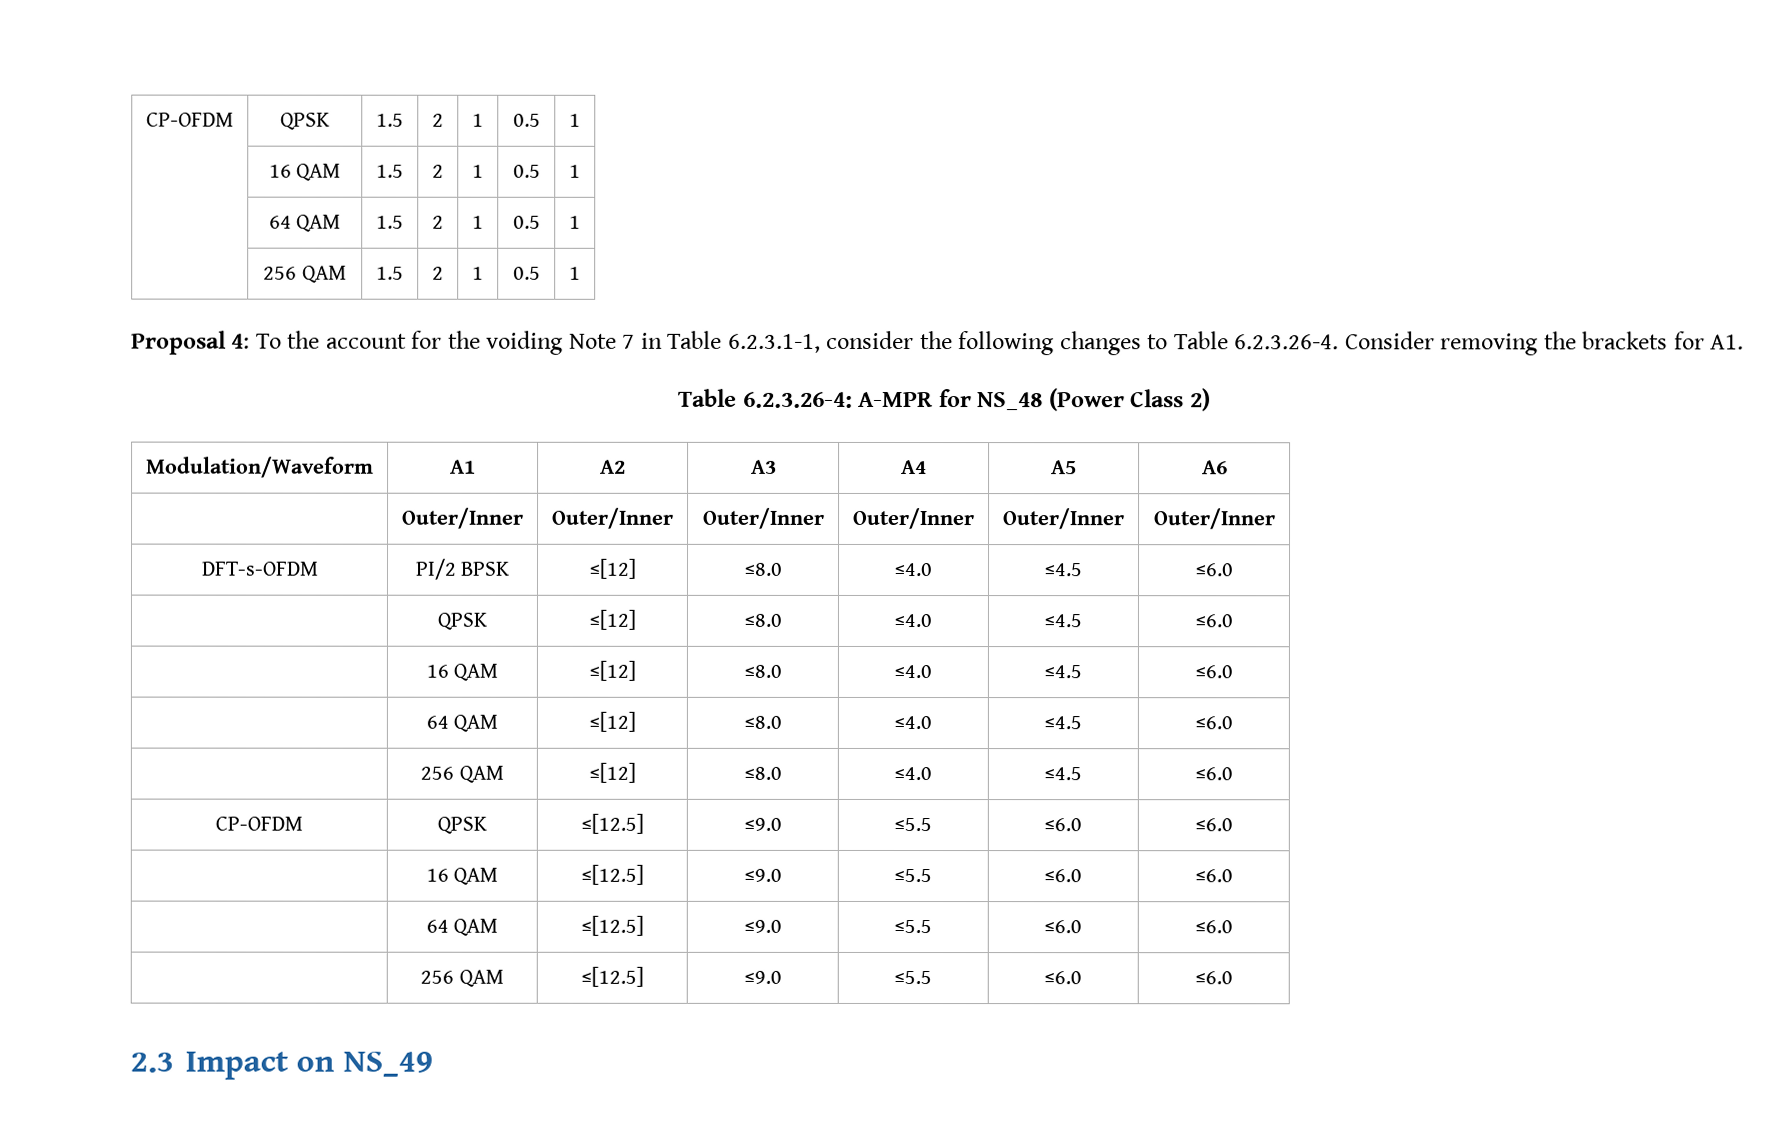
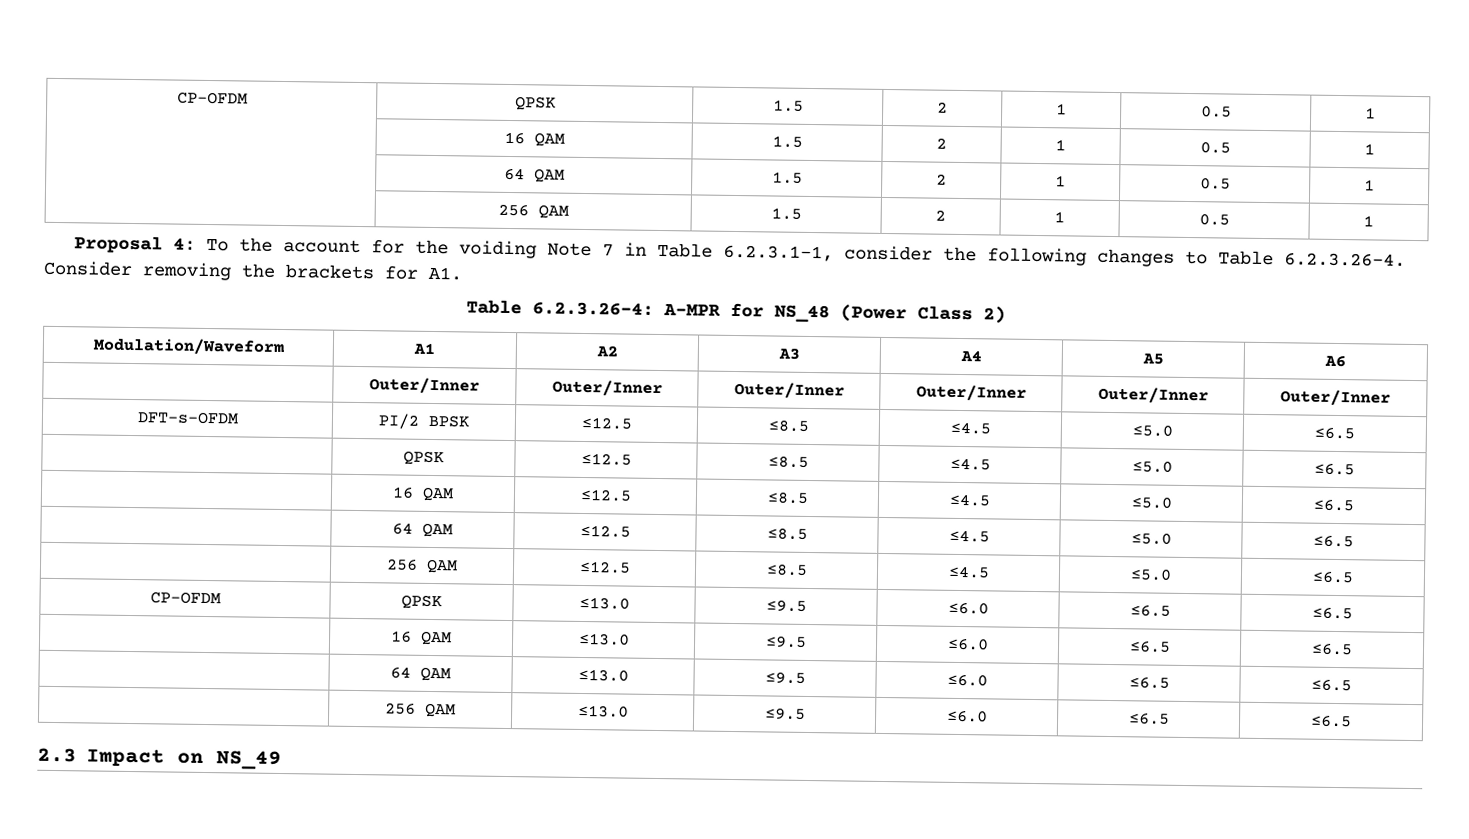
- DFT-s-OFDM | PI/2 BPSK | ≤[12] | ≤8.0 | ≤4.0 | ≤4.5 | ≤6.0
- | QPSK | ≤[12] | ≤8.0 | ≤4.0 | ≤4.5 | ≤6.0
- | 16 QAM | ≤[12] | ≤8.0 | ≤4.0 | ≤4.5 | ≤6.0
- | 64 QAM | ≤[12] | ≤8.0 | ≤4.0 | ≤4.5 | ≤6.0
- | 256 QAM | ≤[12] | ≤8.0 | ≤4.0 | ≤4.5 | ≤6.0
- CP-OFDM | QPSK | ≤[12.5] | ≤9.0 | ≤5.5 | ≤6.0 | ≤6.0
- | 16 QAM | ≤[12.5] | ≤9.0 | ≤5.5 | ≤6.0 | ≤6.0
- | 64 QAM | ≤[12.5] | ≤9.0 | ≤5.5 | ≤6.0 | ≤6.0
- | 256 QAM | ≤[12.5] | ≤9.0 | ≤5.5 | ≤6.0 | ≤6.0
+ DFT-s-OFDM | PI/2 BPSK | ≤12.5 | ≤8.5 | ≤4.5 | ≤5.0 | ≤6.5
+ | QPSK | ≤12.5 | ≤8.5 | ≤4.5 | ≤5.0 | ≤6.5
+ | 16 QAM | ≤12.5 | ≤8.5 | ≤4.5 | ≤5.0 | ≤6.5
+ | 64 QAM | ≤12.5 | ≤8.5 | ≤4.5 | ≤5.0 | ≤6.5
+ | 256 QAM | ≤12.5 | ≤8.5 | ≤4.5 | ≤5.0 | ≤6.5
+ CP-OFDM | QPSK | ≤13.0 | ≤9.5 | ≤6.0 | ≤6.5 | ≤6.5
+ | 16 QAM | ≤13.0 | ≤9.5 | ≤6.0 | ≤6.5 | ≤6.5
+ | 64 QAM | ≤13.0 | ≤9.5 | ≤6.0 | ≤6.5 | ≤6.5
+ | 256 QAM | ≤13.0 | ≤9.5 | ≤6.0 | ≤6.5 | ≤6.5

